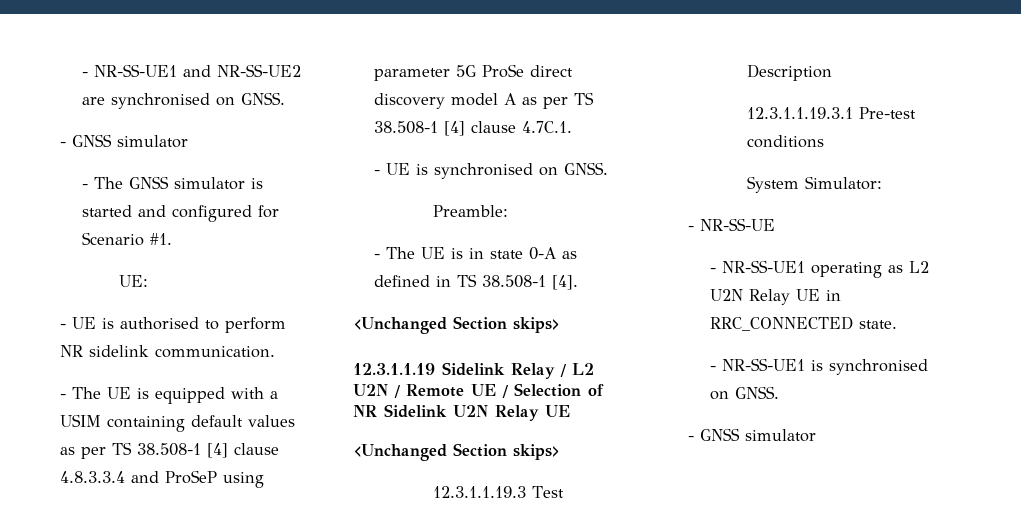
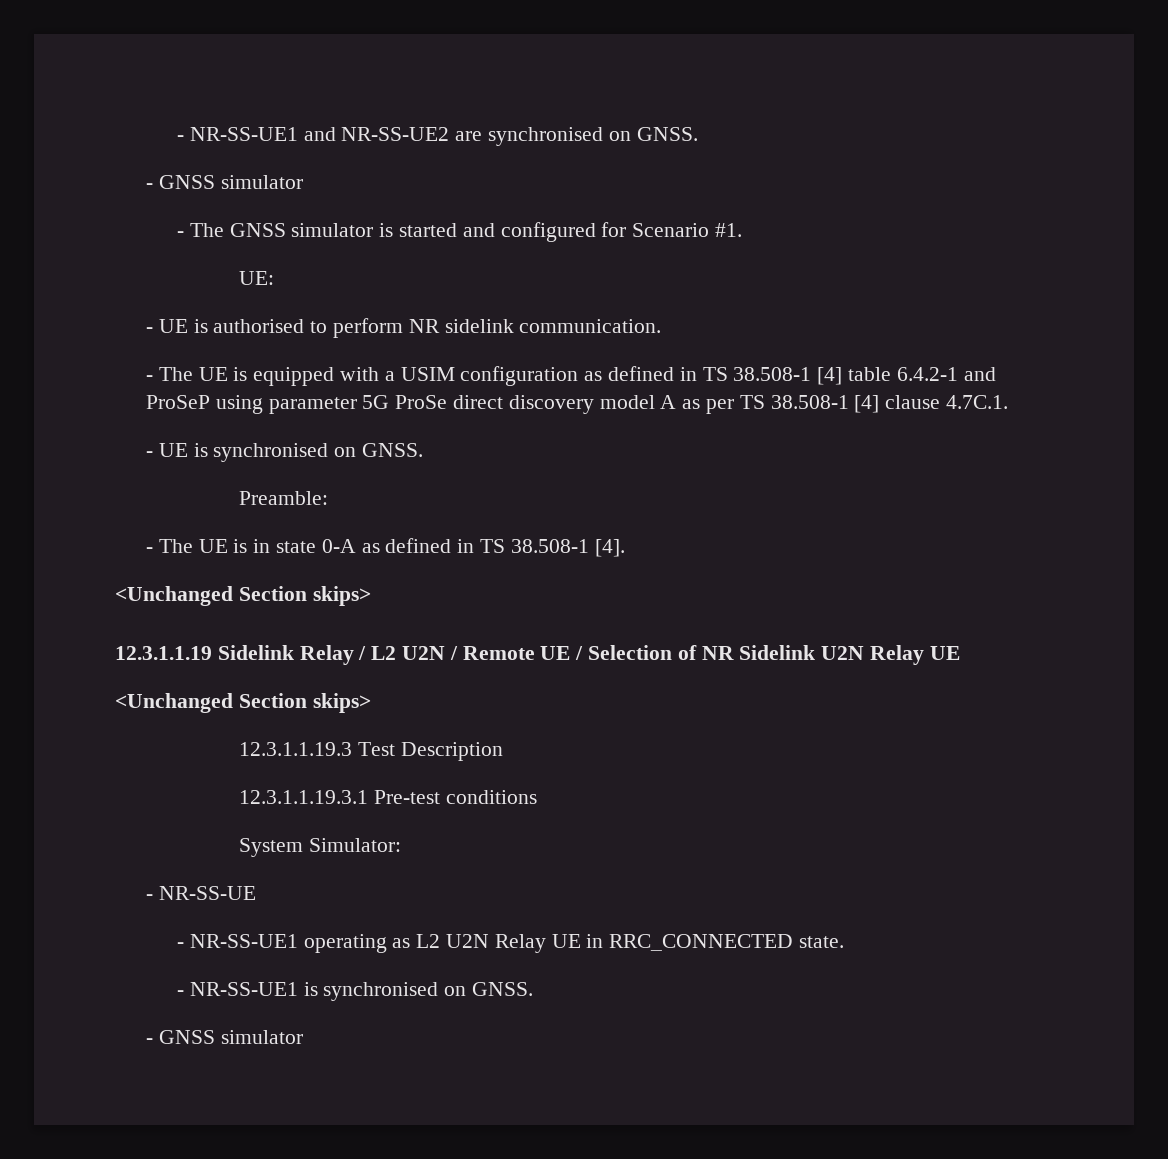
- - The UE is equipped with a USIM containing default values as per TS 38.508-1 [4] clause 4.8.3.3.4 and ProSeP using parameter 5G ProSe direct discovery model A as per TS 38.508-1 [4] clause 4.7C.1.
+ - The UE is equipped with a USIM configuration as defined in TS 38.508-1 [4] table 6.4.2-1 and ProSeP using parameter 5G ProSe direct discovery model A as per TS 38.508-1 [4] clause 4.7C.1.

